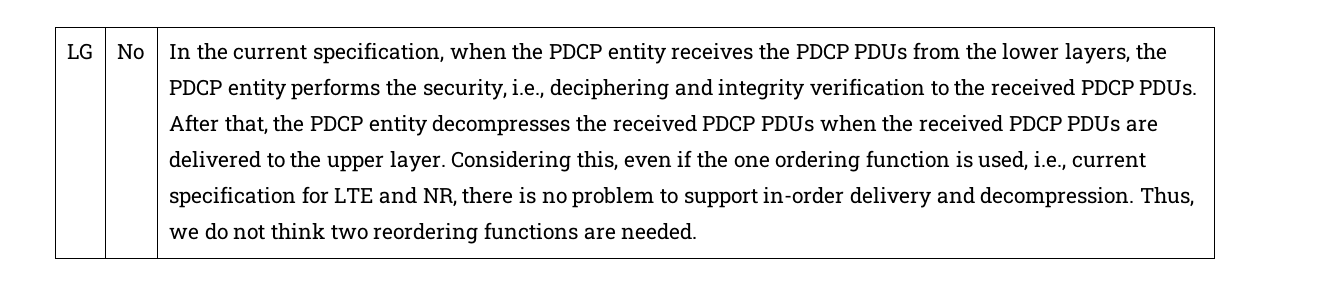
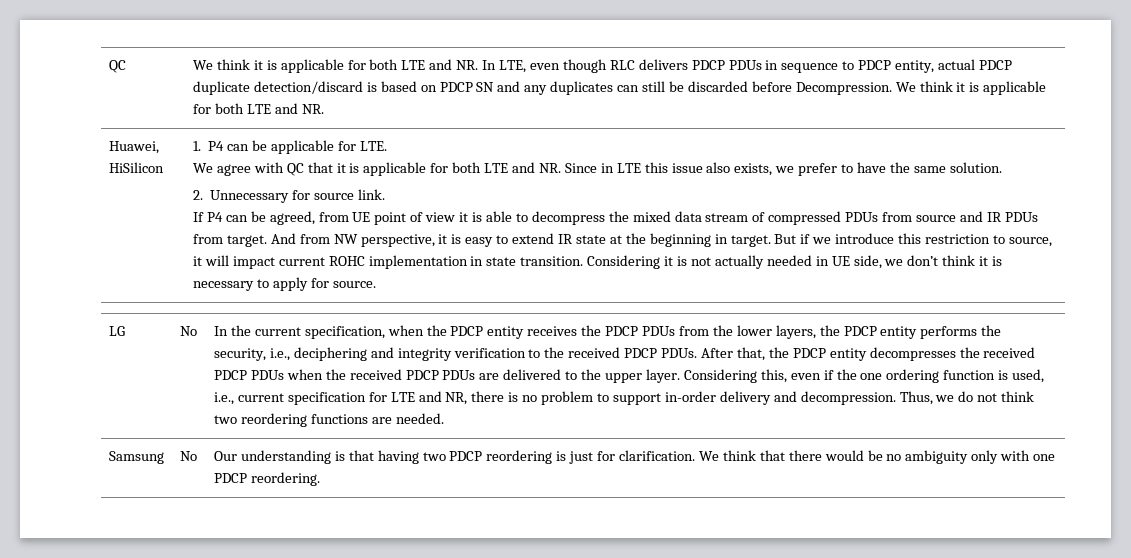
+ QC | We think it is applicable for both LTE and NR. In LTE, even though RLC delivers PDCP PDUs in sequence to PDCP entity, actual PDCP duplicate detection/discard is based on PDCP SN and any duplicates can still be discarded before Decompression. We think it is applicable for both LTE and NR.
+ Huawei, HiSilicon | 1. P4 can be applicable for LTE.
+ We agree with QC that it is applicable for both LTE and NR. Since in LTE this issue also exists, we prefer to have the same solution.
+ 2. Unnecessary for source link.
+ If P4 can be agreed, from UE point of view it is able to decompress the mixed data stream of compressed PDUs from source and IR PDUs from target. And from NW perspective, it is easy to extend IR state at the beginning in target. But if we introduce this restriction to source, it will impact current ROHC implementation in state transition. Considering it is not actually needed in UE side, we don’t think it is necessary to apply for source.
+ Samsung | No | Our understanding is that having two PDCP reordering is just for clarification. We think that there would be no ambiguity only with one PDCP reordering.

